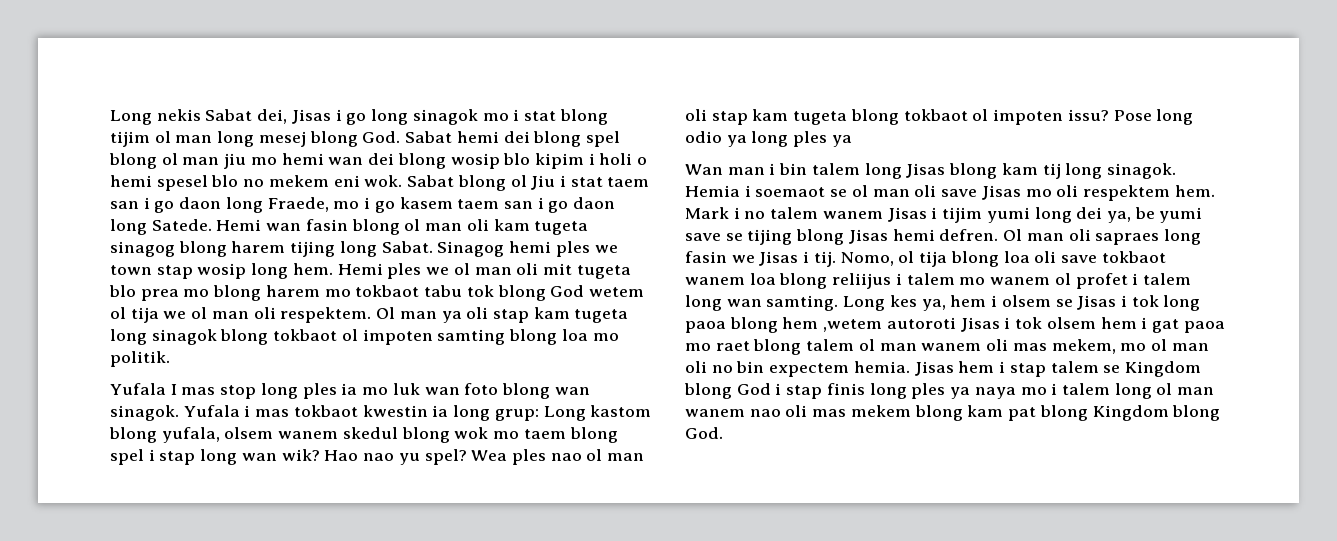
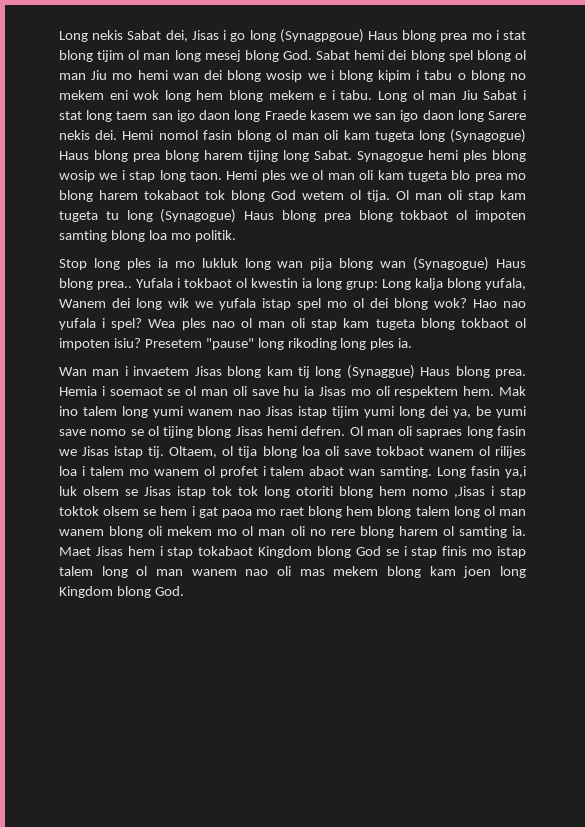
- Long nekis Sabat dei, Jisas i go long sinagok mo i stat blong tijim ol man long mesej blong God. Sabat hemi dei blong spel blong ol man jiu mo hemi wan dei blong wosip blo kipim i holi o hemi spesel blo no mekem eni wok. Sabat blong ol Jiu i stat taem san i go daon long Fraede, mo i go kasem taem san i go daon long Satede. Hemi wan fasin blong ol man oli kam tugeta sinagog blong harem tijing long Sabat.
+ Long nekis Sabat dei, Jisas i go long (Synagpgoue) Haus blong prea mo i stat blong tijim ol man long mesej blong God. Sabat hemi dei blong spel blong ol man Jiu mo hemi wan dei blong wosip we i blong kipim i tabu o blong no mekem eni wok long hem blong mekem e i tabu. Long ol man Jiu Sabat i stat long taem san igo daon long Fraede kasem we san igo daon long Sarere nekis dei. Hemi nomol fasin blong ol man oli kam tugeta long (Synagogue) Haus blong prea blong harem tijing long Sabat.
- Sinagog hemi ples we town stap wosip long hem.
+ Synagogue hemi ples blong wosip we i stap long taon.
- Hemi ples we ol man oli mit tugeta blo prea mo blong harem mo tokbaot tabu tok blong God wetem ol tija we ol man oli respektem. Ol man ya oli stap kam tugeta long sinagok blong tokbaot ol impoten samting blong loa mo politik.
+ Hemi ples we ol man oli kam tugeta blo prea mo blong harem tokabaot tok blong God wetem ol tija. Ol man oli stap kam tugeta tu long (Synagogue) Haus blong prea blong tokbaot ol impoten samting blong loa mo politik.
- Yufala I mas stop long ples ia mo luk wan foto blong wan sinagok. Yufala i mas tokbaot kwestin ia long grup: Long kastom blong yufala, olsem wanem skedul blong wok mo taem blong spel i stap long wan wik? Hao nao yu spel?
+ Stop long ples ia mo lukluk long wan pija blong wan (Synagogue) Haus blong prea.. Yufala i tokbaot ol kwestin ia long grup: Long kalja blong yufala, Wanem dei long wik we yufala istap spel mo ol dei blong wok? Hao nao yufala i spel?
- Wea ples nao ol man oli stap kam tugeta blong tokbaot ol impoten issu? Pose long odio ya long ples ya
+ Wea ples nao ol man oli stap kam tugeta blong tokbaot ol impoten isiu? Presetem "pause" long rikoding long ples ia.
- Wan man i bin talem long Jisas blong kam tij long sinagok.
+ Wan man i invaetem Jisas blong kam tij long (Synaggue) Haus blong prea.
- Hemia i soemaot se ol man oli save Jisas mo oli respektem hem.
+ Hemia i soemaot se ol man oli save hu ia Jisas mo oli respektem hem.
- Mark i no talem wanem Jisas i tijim yumi long dei ya, be yumi save se tijing blong Jisas hemi defren.
+ Mak ino talem long yumi wanem nao Jisas istap tijim yumi long dei ya, be yumi save nomo se ol tijing blong Jisas hemi defren.
- Ol man oli sapraes long fasin we Jisas i tij. Nomo, ol tija blong loa oli save tokbaot wanem loa blong reliijus i talem mo wanem ol profet i talem long wan samting.
+ Ol man oli sapraes long fasin we Jisas istap tij. Oltaem, ol tija blong loa oli save tokbaot wanem ol rilijes loa i talem mo wanem ol profet i talem abaot wan samting.
- Long kes ya, hem i olsem se Jisas i tok long paoa blong hem ,wetem autoroti Jisas i tok olsem hem i gat paoa mo raet blong talem ol man wanem oli mas mekem, mo ol man oli no bin expectem hemia. Jisas hem i stap talem se Kingdom blong God i stap finis long ples ya naya mo i talem long ol man wanem nao oli mas mekem blong kam pat blong Kingdom blong God.
+ Long fasin ya,i luk olsem se Jisas istap tok tok long otoriti blong hem nomo ,Jisas i stap toktok olsem se hem i gat paoa mo raet blong hem blong talem long ol man wanem blong oli mekem mo ol man oli no rere blong harem ol samting ia. Maet Jisas hem i stap tokabaot Kingdom blong God se i stap finis mo istap talem long ol man wanem nao oli mas mekem blong kam joen long Kingdom blong God.

